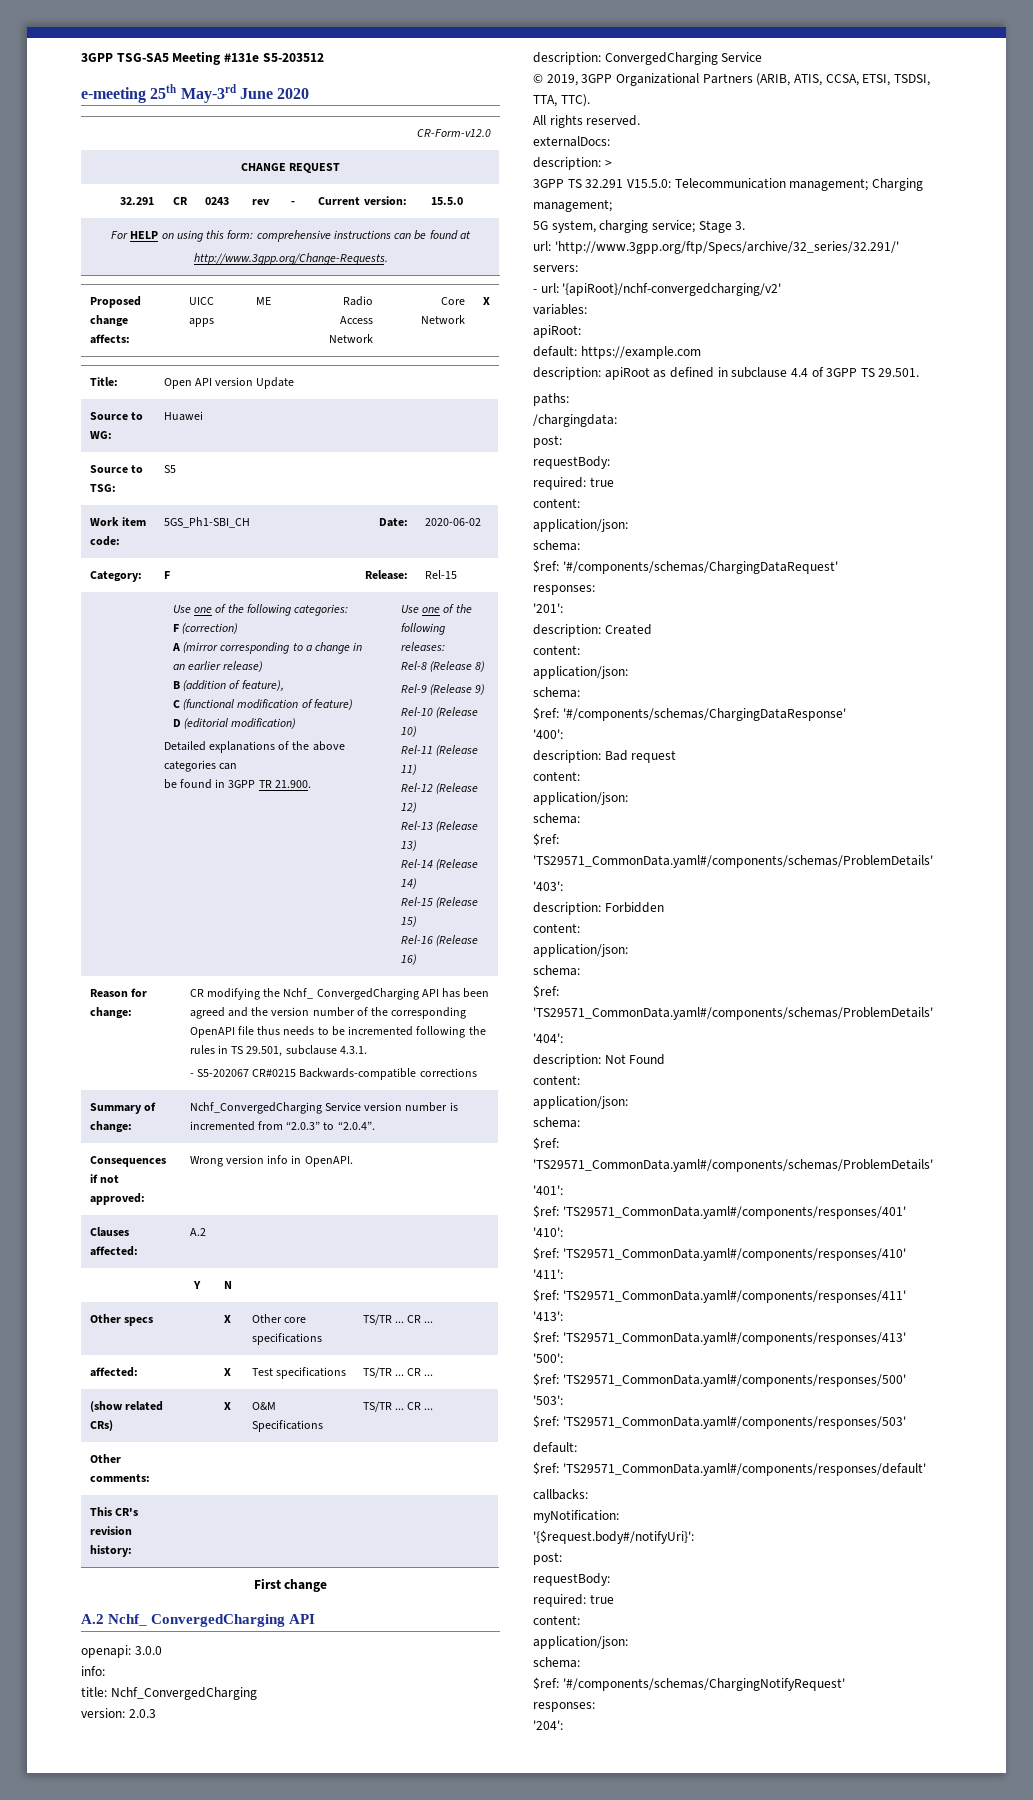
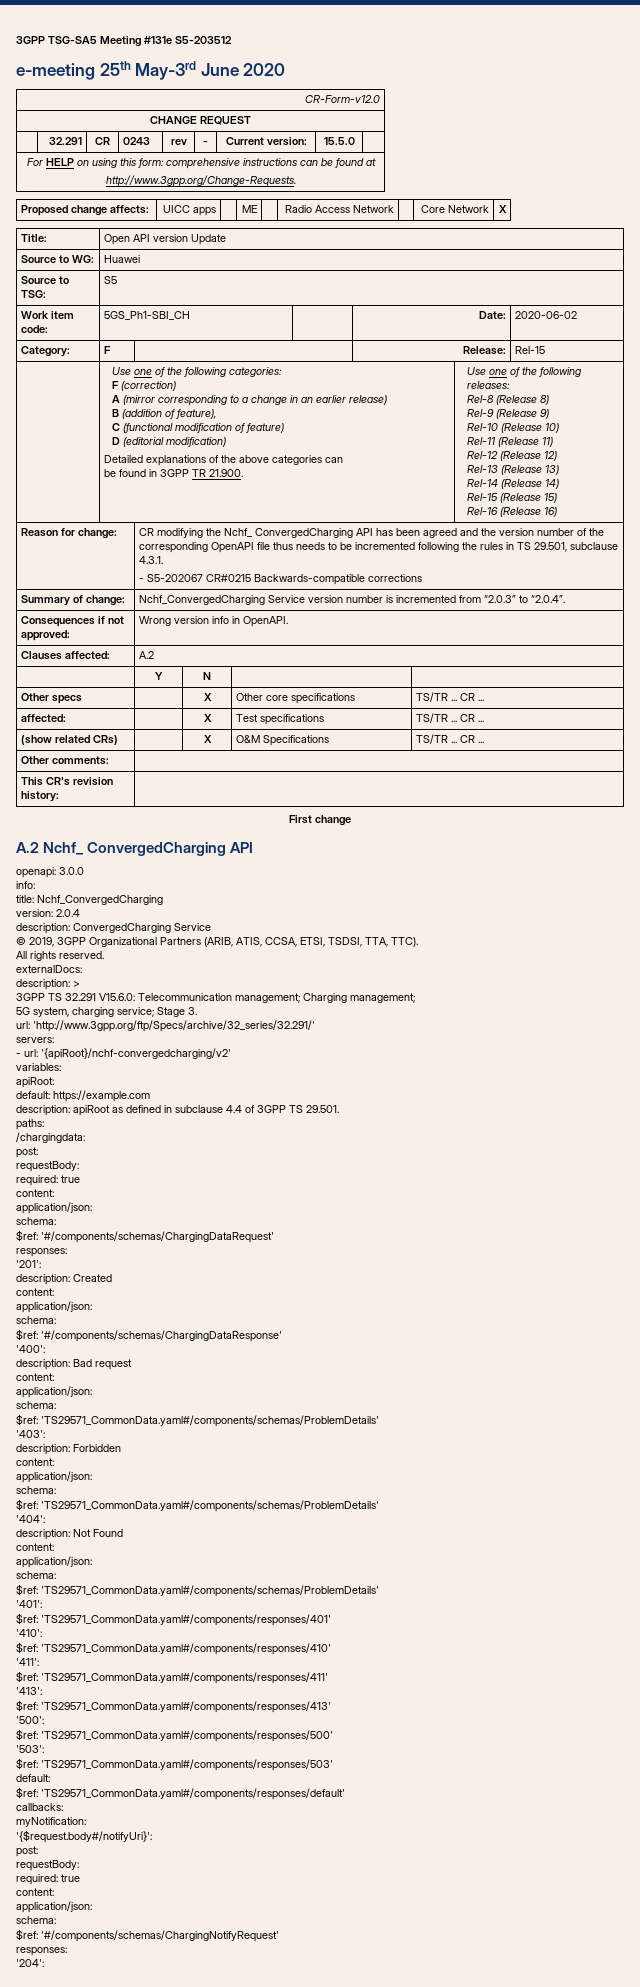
- version: 2.0.3
+ version: 2.0.4
- 3GPP TS 32.291 V15.5.0: Telecommunication management; Charging management;
+ 3GPP TS 32.291 V15.6.0: Telecommunication management; Charging management;

